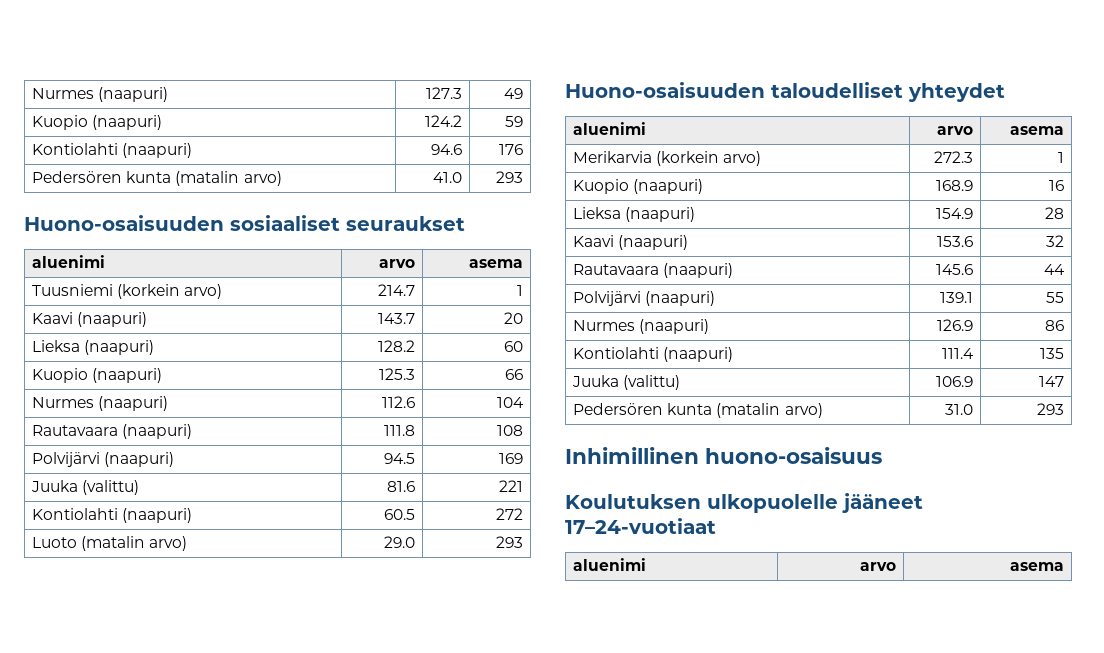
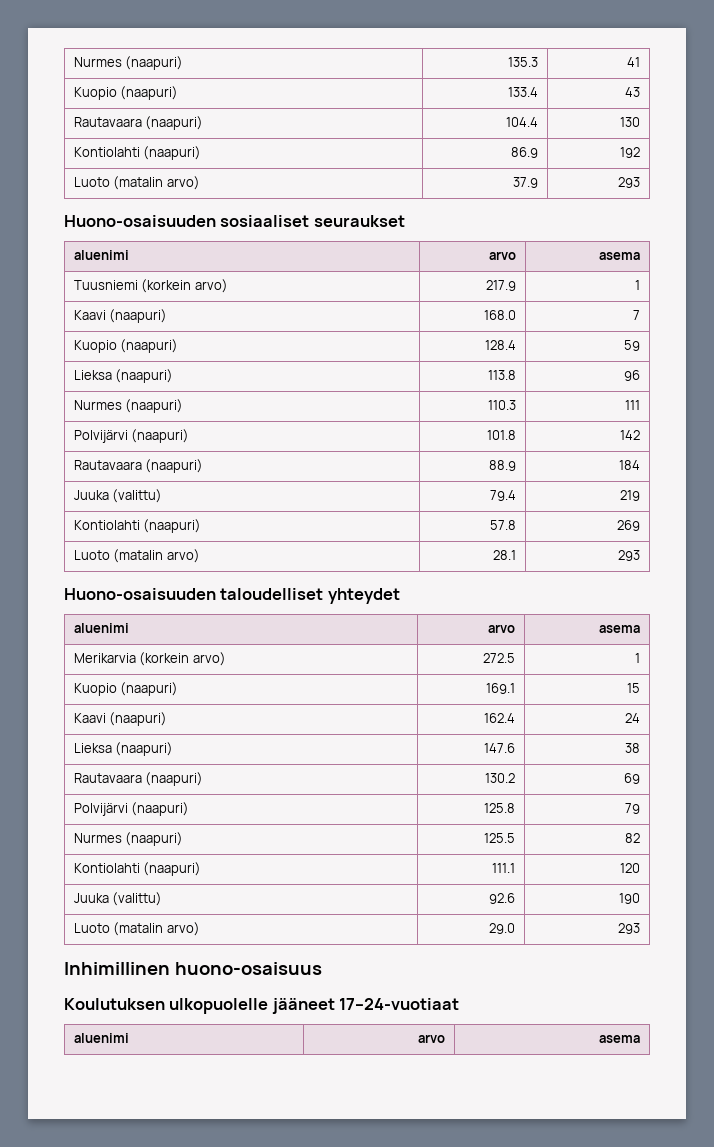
- Nurmes (naapuri) | 127.3 | 49
- Kuopio (naapuri) | 124.2 | 59
- Kontiolahti (naapuri) | 94.6 | 176
- Pedersören kunta (matalin arvo) | 41.0 | 293
+ Nurmes (naapuri) | 135.3 | 41
+ Kuopio (naapuri) | 133.4 | 43
+ Rautavaara (naapuri) | 104.4 | 130
+ Kontiolahti (naapuri) | 86.9 | 192
+ Luoto (matalin arvo) | 37.9 | 293
- Tuusniemi (korkein arvo) | 214.7 | 1
+ Tuusniemi (korkein arvo) | 217.9 | 1
- Kaavi (naapuri) | 143.7 | 20
- Lieksa (naapuri) | 128.2 | 60
- Kuopio (naapuri) | 125.3 | 66
- Nurmes (naapuri) | 112.6 | 104
- Rautavaara (naapuri) | 111.8 | 108
- Polvijärvi (naapuri) | 94.5 | 169
- Juuka (valittu) | 81.6 | 221
- Kontiolahti (naapuri) | 60.5 | 272
- Luoto (matalin arvo) | 29.0 | 293
+ Kaavi (naapuri) | 168.0 | 7
+ Kuopio (naapuri) | 128.4 | 59
+ Lieksa (naapuri) | 113.8 | 96
+ Nurmes (naapuri) | 110.3 | 111
+ Polvijärvi (naapuri) | 101.8 | 142
+ Rautavaara (naapuri) | 88.9 | 184
+ Juuka (valittu) | 79.4 | 219
+ Kontiolahti (naapuri) | 57.8 | 269
+ Luoto (matalin arvo) | 28.1 | 293
- Merikarvia (korkein arvo) | 272.3 | 1
+ Merikarvia (korkein arvo) | 272.5 | 1
- Kuopio (naapuri) | 168.9 | 16
- Lieksa (naapuri) | 154.9 | 28
- Kaavi (naapuri) | 153.6 | 32
- Rautavaara (naapuri) | 145.6 | 44
- Polvijärvi (naapuri) | 139.1 | 55
- Nurmes (naapuri) | 126.9 | 86
- Kontiolahti (naapuri) | 111.4 | 135
- Juuka (valittu) | 106.9 | 147
- Pedersören kunta (matalin arvo) | 31.0 | 293
+ Kuopio (naapuri) | 169.1 | 15
+ Kaavi (naapuri) | 162.4 | 24
+ Lieksa (naapuri) | 147.6 | 38
+ Rautavaara (naapuri) | 130.2 | 69
+ Polvijärvi (naapuri) | 125.8 | 79
+ Nurmes (naapuri) | 125.5 | 82
+ Kontiolahti (naapuri) | 111.1 | 120
+ Juuka (valittu) | 92.6 | 190
+ Luoto (matalin arvo) | 29.0 | 293

